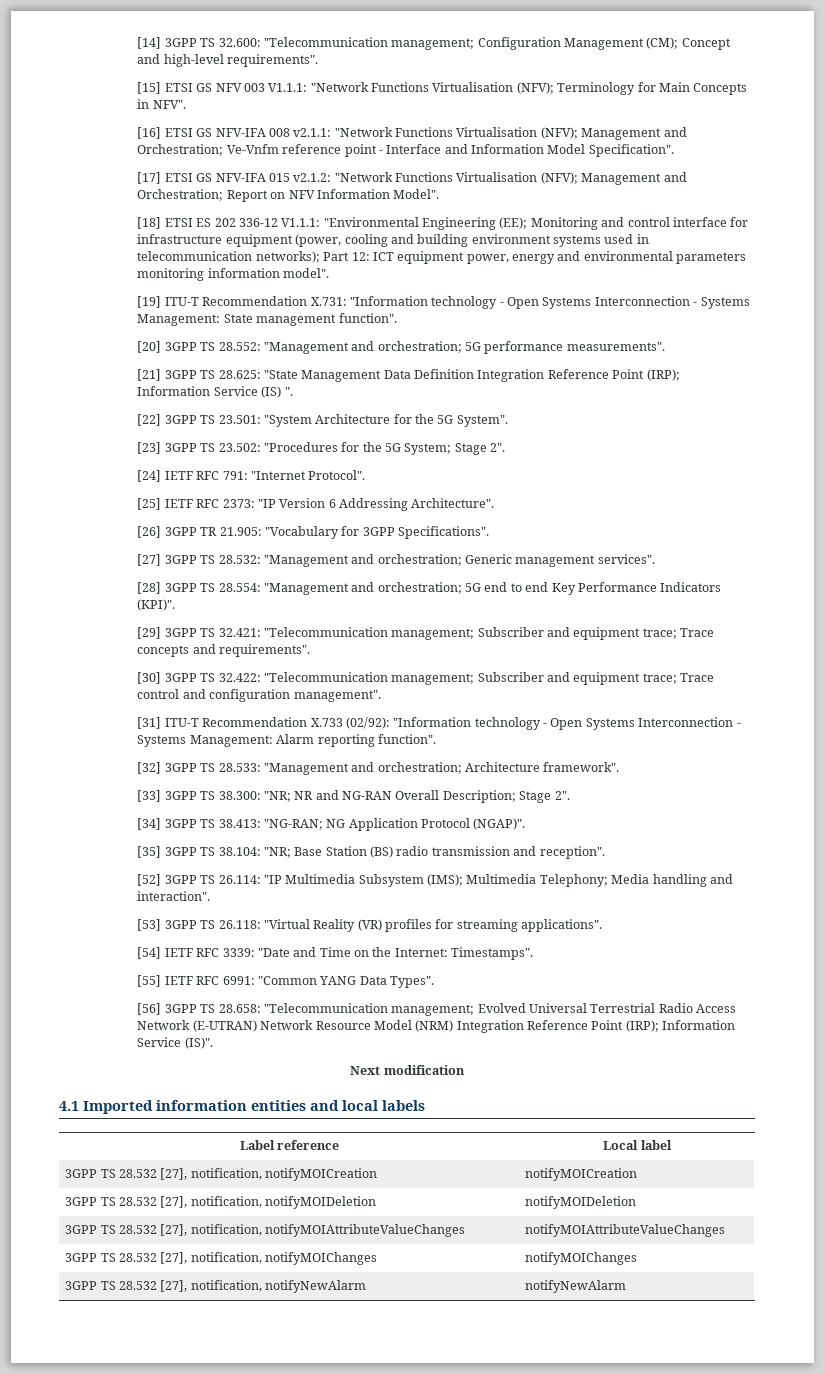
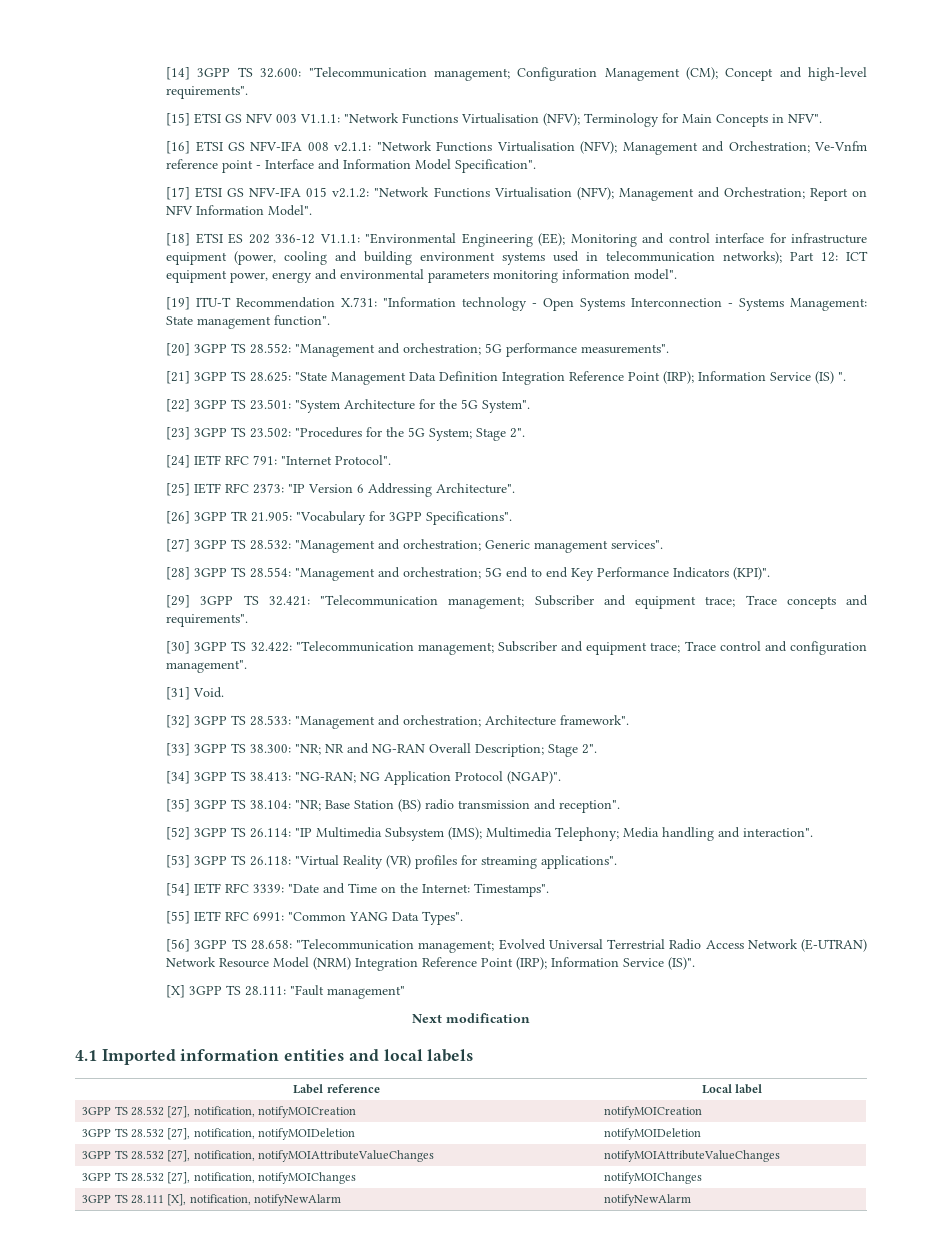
- [31] ITU-T Recommendation X.733 (02/92): "Information technology - Open Systems Interconnection - Systems Management: Alarm reporting function".
+ [31] Void.
+ [X] 3GPP TS 28.111: "Fault management"
- 3GPP TS 28.532 [27], notification, notifyNewAlarm | notifyNewAlarm
+ 3GPP TS 28.111 [X], notification, notifyNewAlarm | notifyNewAlarm

